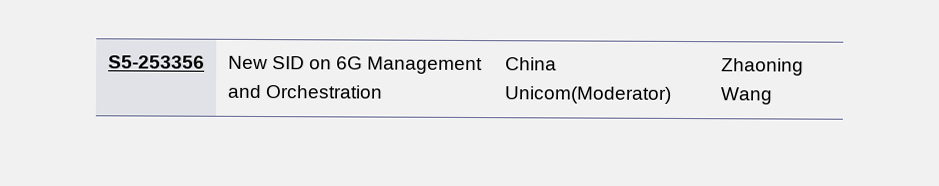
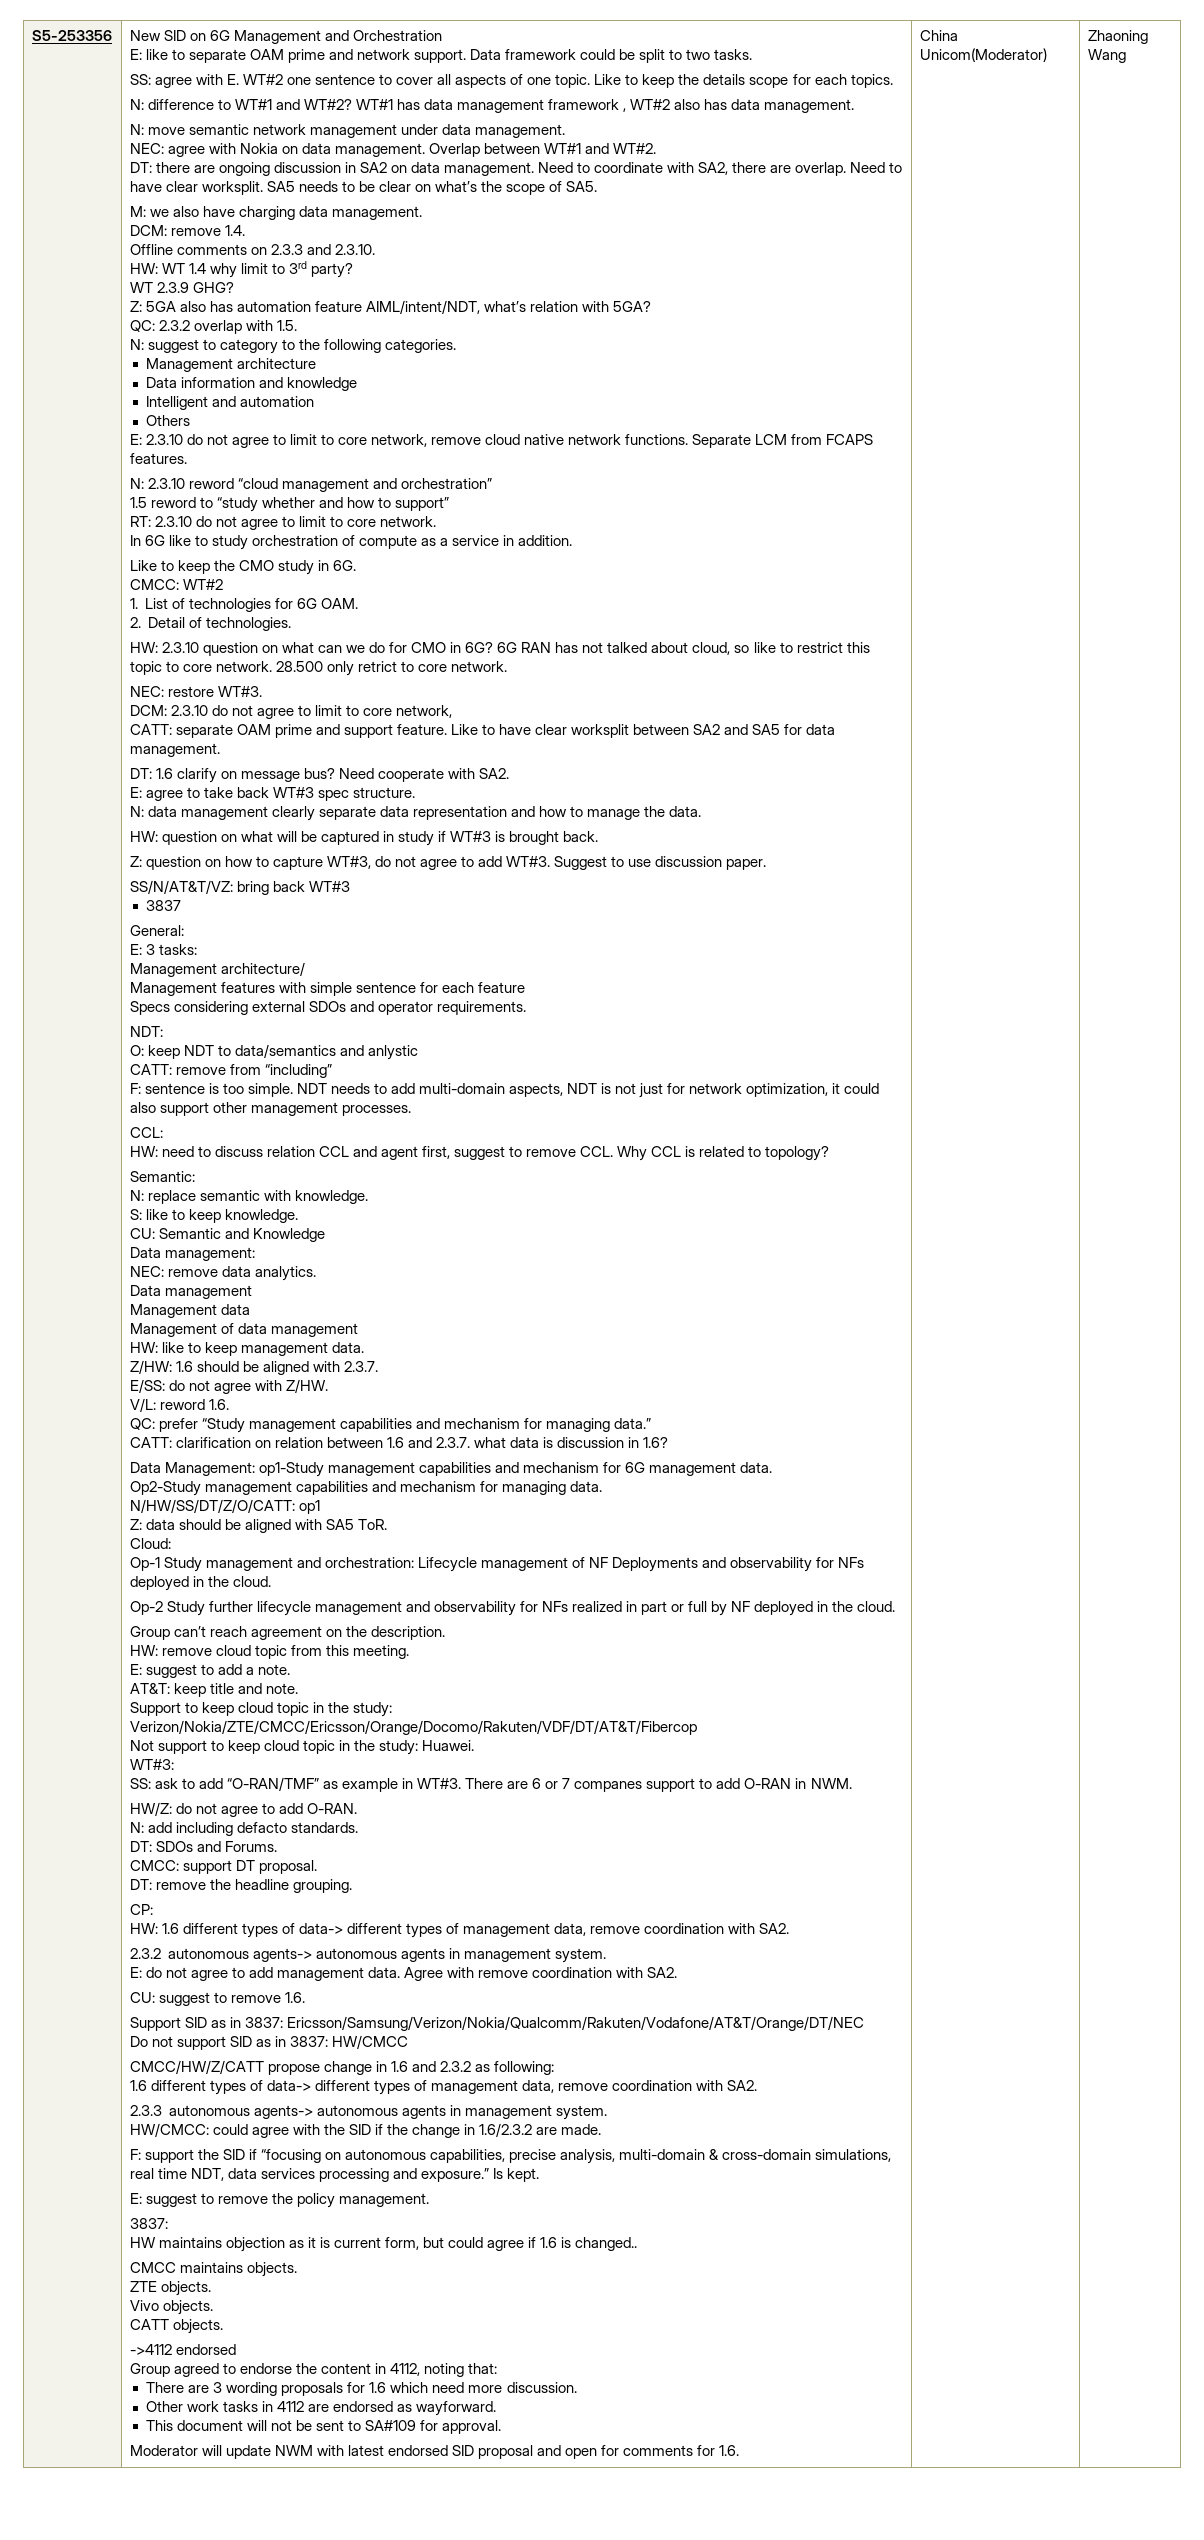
+ E: like to separate OAM prime and network support. Data framework could be split to two tasks.
+ SS: agree with E. WT#2 one sentence to cover all aspects of one topic. Like to keep the details scope for each topics.
+ N: difference to WT#1 and WT#2? WT#1 has data management framework , WT#2 also has data management.
+ N: move semantic network management under data management.
+ NEC: agree with Nokia on data management. Overlap between WT#1 and WT#2.
+ DT: there are ongoing discussion in SA2 on data management. Need to coordinate with SA2, there are overlap. Need to have clear worksplit. SA5 needs to be clear on what’s the scope of SA5.
+ M: we also have charging data management.
+ DCM: remove 1.4.
+ Offline comments on 2.3.3 and 2.3.10.
+ HW: WT 1.4 why limit to 3rd party?
+ WT 2.3.9 GHG?
+ Z: 5GA also has automation feature AIML/intent/NDT, what’s relation with 5GA?
+ QC: 2.3.2 overlap with 1.5.
+ N: suggest to category to the following categories.
+ Management architecture
+ Data information and knowledge
+ Intelligent and automation
+ Others
+ E: 2.3.10 do not agree to limit to core network, remove cloud native network functions. Separate LCM from FCAPS features.
+ N: 2.3.10 reword “cloud management and orchestration”
+ 1.5 reword to “study whether and how to support”
+ RT: 2.3.10 do not agree to limit to core network.
+ In 6G like to study orchestration of compute as a service in addition.
+ Like to keep the CMO study in 6G.
+ CMCC: WT#2
+ 1. List of technologies for 6G OAM.
+ 2. Detail of technologies.
+ HW: 2.3.10 question on what can we do for CMO in 6G? 6G RAN has not talked about cloud, so like to restrict this topic to core network. 28.500 only retrict to core network.
+ NEC: restore WT#3.
+ DCM: 2.3.10 do not agree to limit to core network,
+ CATT: separate OAM prime and support feature. Like to have clear worksplit between SA2 and SA5 for data management.
+ DT: 1.6 clarify on message bus? Need cooperate with SA2.
+ E: agree to take back WT#3 spec structure.
+ N: data management clearly separate data representation and how to manage the data.
+ HW: question on what will be captured in study if WT#3 is brought back.
+ Z: question on how to capture WT#3, do not agree to add WT#3. Suggest to use discussion paper.
+ SS/N/AT&T/VZ: bring back WT#3
+ 3837
+ General:
+ E: 3 tasks:
+ Management architecture/
+ Management features with simple sentence for each feature
+ Specs considering external SDOs and operator requirements.
+ NDT:
+ O: keep NDT to data/semantics and anlystic
+ CATT: remove from “including”
+ F: sentence is too simple. NDT needs to add multi-domain aspects, NDT is not just for network optimization, it could also support other management processes.
+ CCL:
+ HW: need to discuss relation CCL and agent first, suggest to remove CCL. Why CCL is related to topology?
+ Semantic:
+ N: replace semantic with knowledge.
+ S: like to keep knowledge.
+ CU: Semantic and Knowledge
+ Data management:
+ NEC: remove data analytics.
+ Data management
+ Management data
+ Management of data management
+ HW: like to keep management data.
+ Z/HW: 1.6 should be aligned with 2.3.7.
+ E/SS: do not agree with Z/HW.
+ V/L: reword 1.6.
+ QC: prefer “Study management capabilities and mechanism for managing data.”
+ CATT: clarification on relation between 1.6 and 2.3.7. what data is discussion in 1.6?
+ Data Management: op1-Study management capabilities and mechanism for 6G management data.
+ Op2-Study management capabilities and mechanism for managing data.
+ N/HW/SS/DT/Z/O/CATT: op1
+ Z: data should be aligned with SA5 ToR.
+ Cloud:
+ Op-1 Study management and orchestration: Lifecycle management of NF Deployments and observability for NFs deployed in the cloud.
+ Op-2 Study further lifecycle management and observability for NFs realized in part or full by NF deployed in the cloud.
+ Group can’t reach agreement on the description.
+ HW: remove cloud topic from this meeting.
+ E: suggest to add a note.
+ AT&T: keep title and note.
+ Support to keep cloud topic in the study: Verizon/Nokia/ZTE/CMCC/Ericsson/Orange/Docomo/Rakuten/VDF/DT/AT&T/Fibercop
+ Not support to keep cloud topic in the study: Huawei.
+ WT#3:
+ SS: ask to add “O-RAN/TMF” as example in WT#3. There are 6 or 7 companes support to add O-RAN in NWM.
+ HW/Z: do not agree to add O-RAN.
+ N: add including defacto standards.
+ DT: SDOs and Forums.
+ CMCC: support DT proposal.
+ DT: remove the headline grouping.
+ CP:
+ HW: 1.6 different types of data-> different types of management data, remove coordination with SA2.
+ 2.3.2 autonomous agents-> autonomous agents in management system.
+ E: do not agree to add management data. Agree with remove coordination with SA2.
+ CU: suggest to remove 1.6.
+ Support SID as in 3837: Ericsson/Samsung/Verizon/Nokia/Qualcomm/Rakuten/Vodafone/AT&T/Orange/DT/NEC
+ Do not support SID as in 3837: HW/CMCC
+ CMCC/HW/Z/CATT propose change in 1.6 and 2.3.2 as following:
+ 1.6 different types of data-> different types of management data, remove coordination with SA2.
+ 2.3.3 autonomous agents-> autonomous agents in management system.
+ HW/CMCC: could agree with the SID if the change in 1.6/2.3.2 are made.
+ F: support the SID if “focusing on autonomous capabilities, precise analysis, multi-domain & cross-domain simulations, real time NDT, data services processing and exposure.” Is kept.
+ E: suggest to remove the policy management.
+ 3837:
+ HW maintains objection as it is current form, but could agree if 1.6 is changed..
+ CMCC maintains objects.
+ ZTE objects.
+ Vivo objects.
+ CATT objects.
+ ->4112 endorsed
+ Group agreed to endorse the content in 4112, noting that:
+ There are 3 wording proposals for 1.6 which need more discussion.
+ Other work tasks in 4112 are endorsed as wayforward.
+ This document will not be sent to SA#109 for approval.
+ Moderator will update NWM with latest endorsed SID proposal and open for comments for 1.6.

